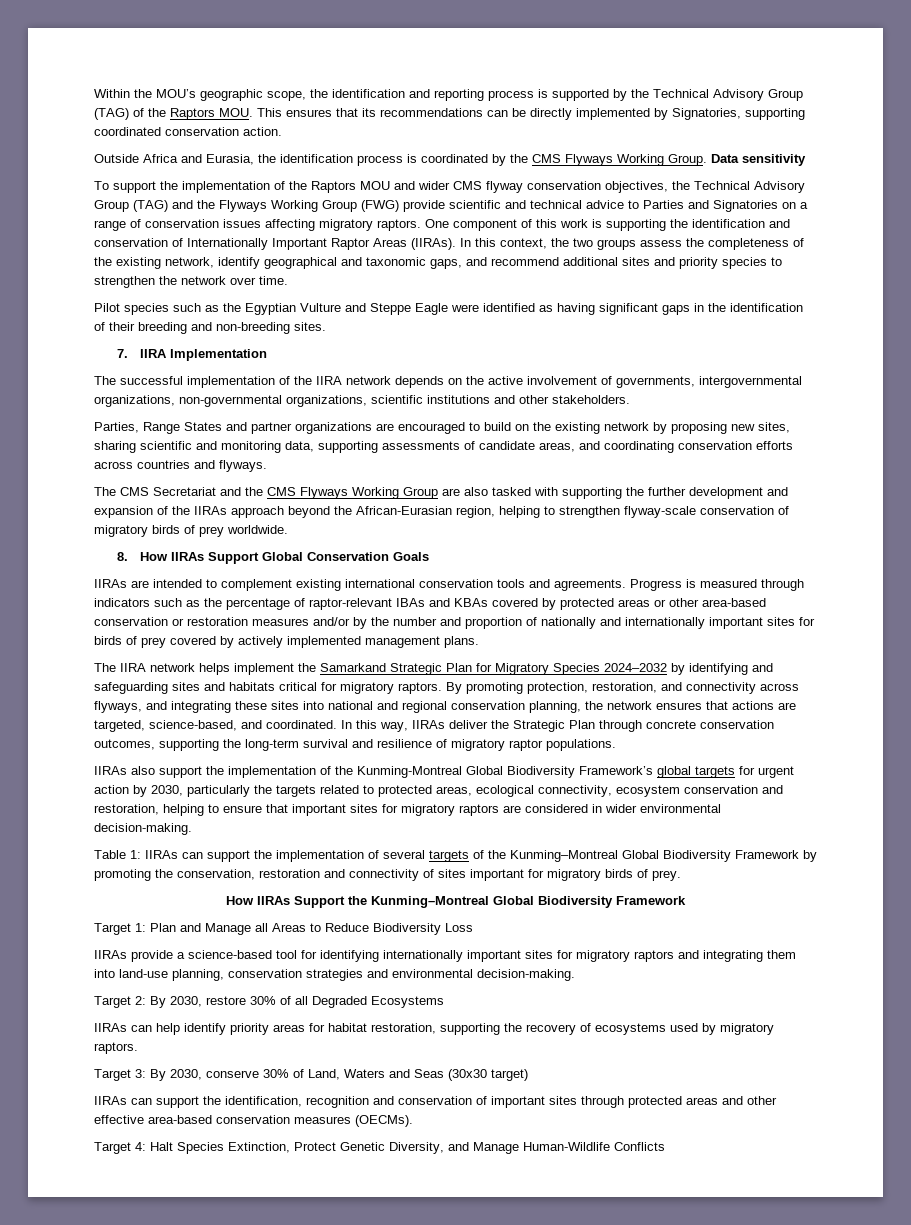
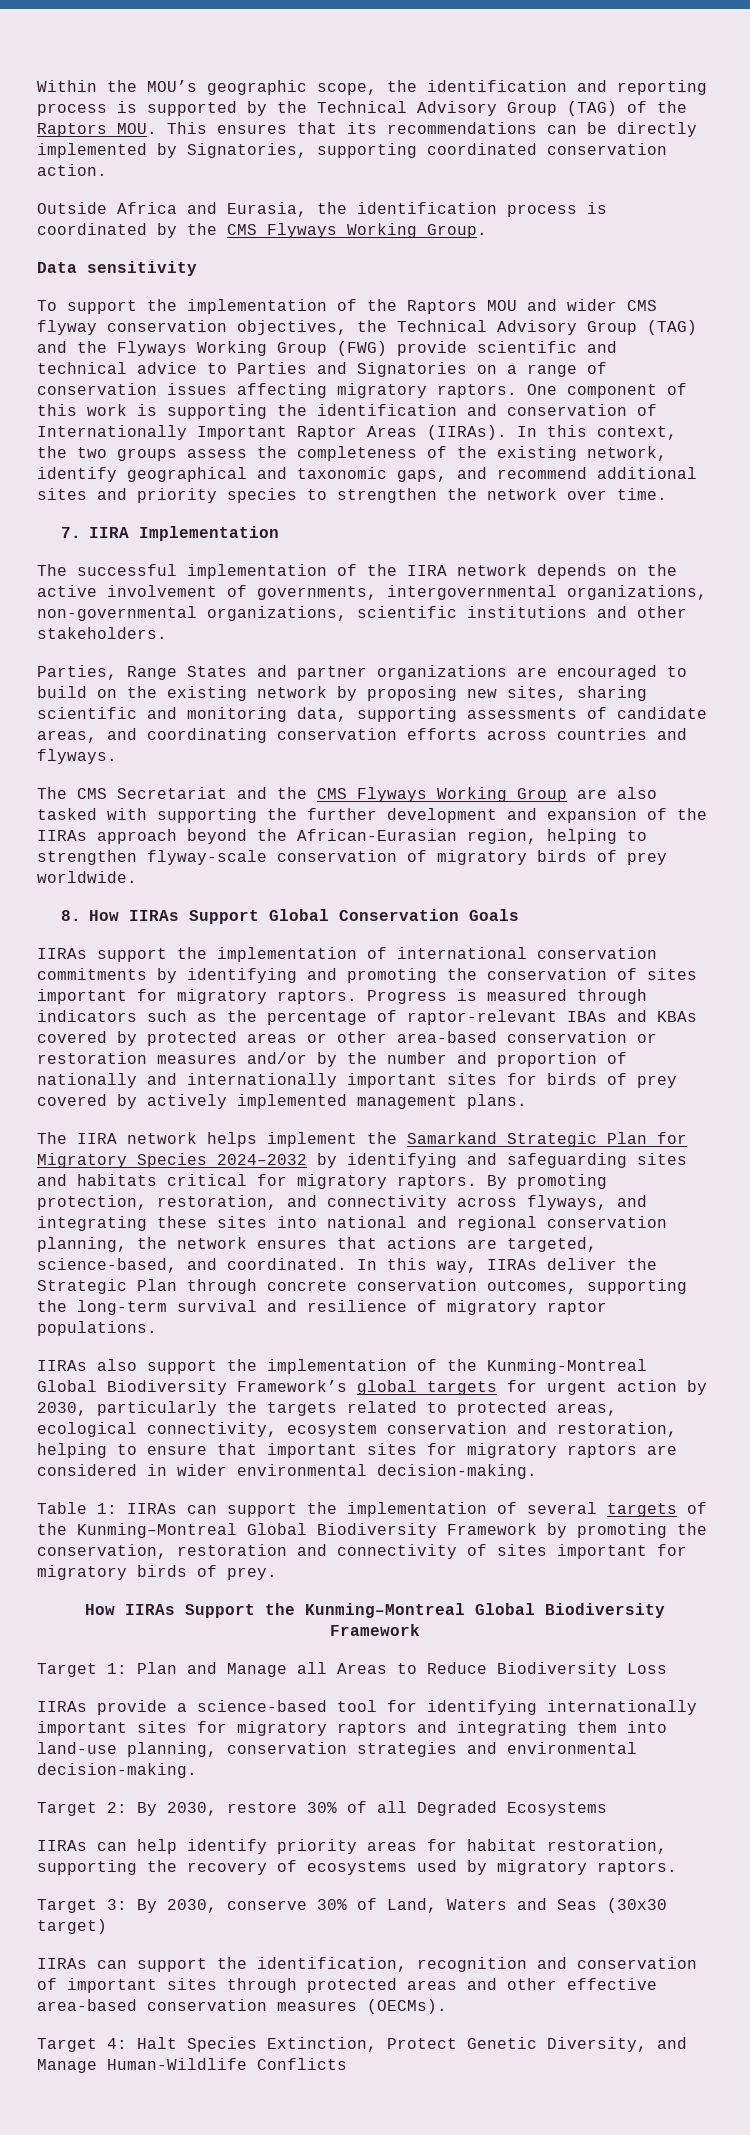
- Outside Africa and Eurasia, the identification process is coordinated by the CMS Flyways Working Group. Data sensitivity
+ Outside Africa and Eurasia, the identification process is coordinated by the CMS Flyways Working Group.
+ Data sensitivity
- Pilot species such as the Egyptian Vulture and Steppe Eagle were identified as having significant gaps in the identification of their breeding and non-breeding sites.
- IIRAs are intended to complement existing international conservation tools and agreements.
+ IIRAs support the implementation of international conservation commitments by identifying and promoting the conservation of sites important for migratory raptors.

